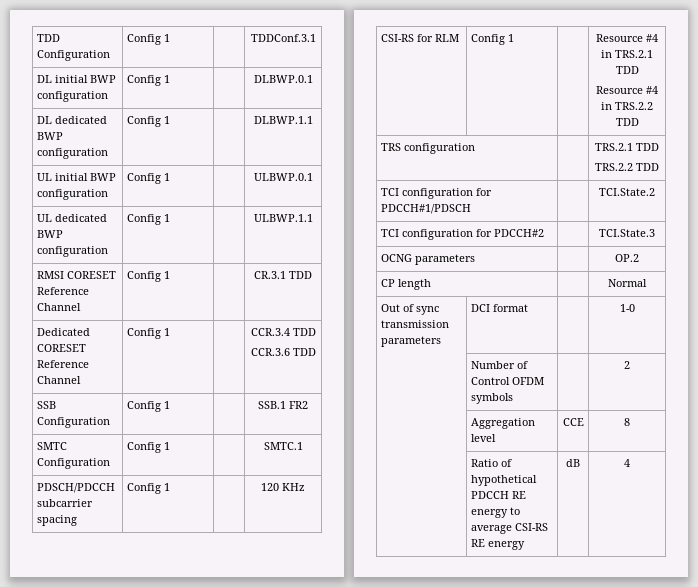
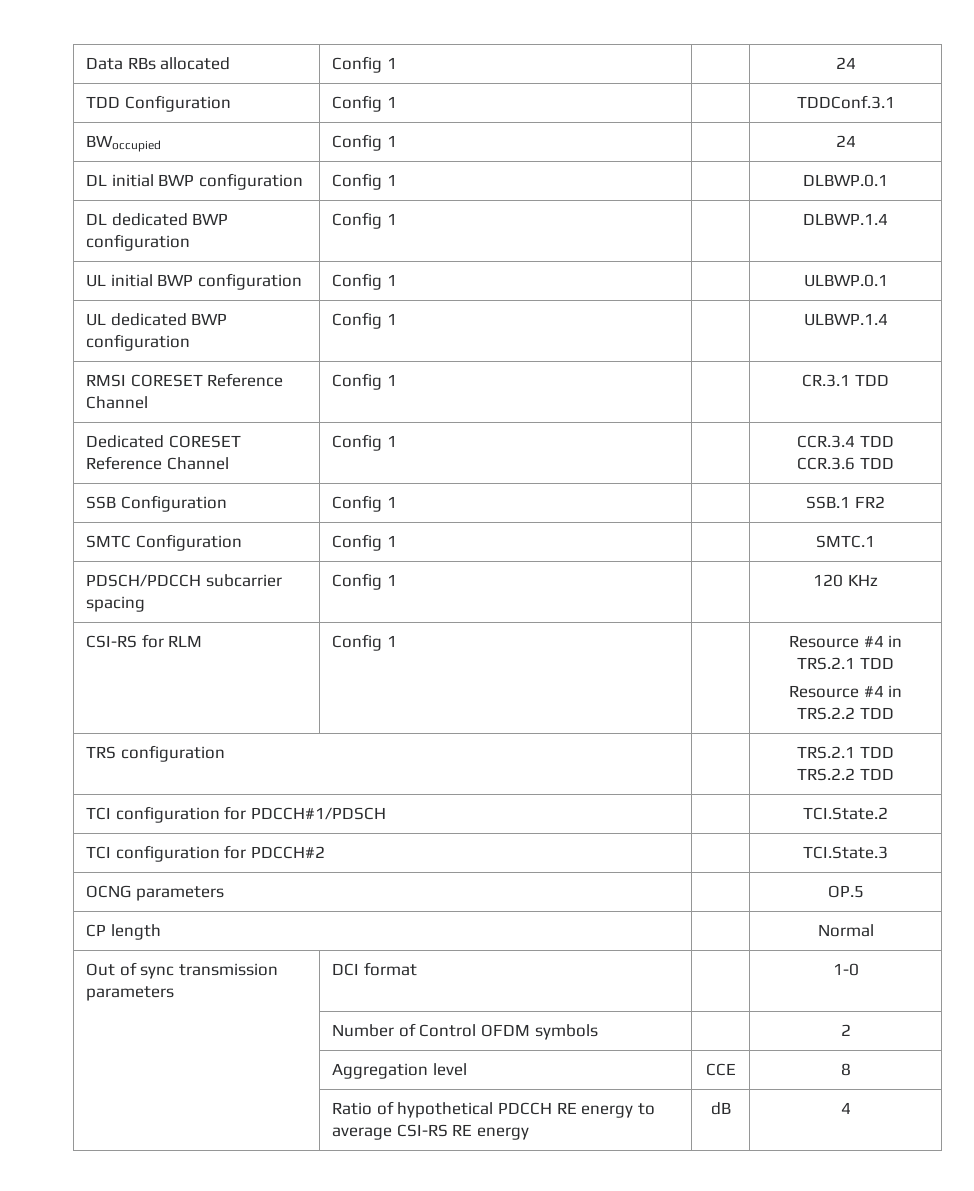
+ Data RBs allocated | Config 1 | | 24
+ BWoccupied | Config 1 | | 24
- DL dedicated BWP configuration | Config 1 | | DLBWP.1.1
+ DL dedicated BWP configuration | Config 1 | | DLBWP.1.4
- UL dedicated BWP configuration | Config 1 | | ULBWP.1.1
+ UL dedicated BWP configuration | Config 1 | | ULBWP.1.4
- OCNG parameters | | OP.2
+ OCNG parameters | | OP.5

